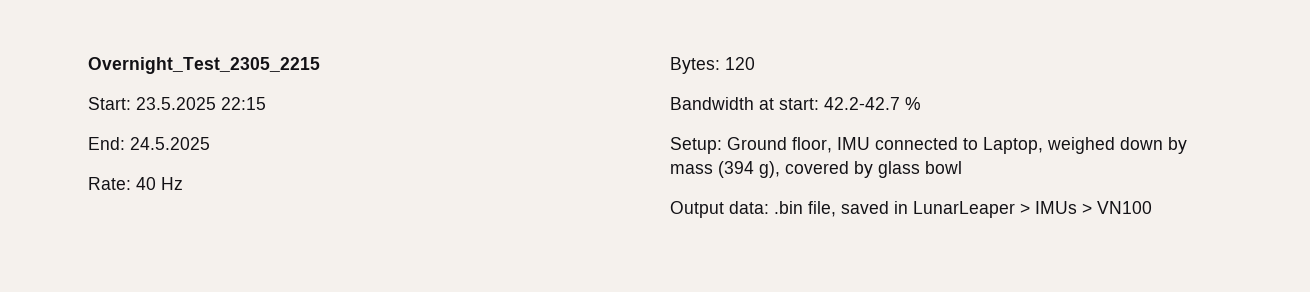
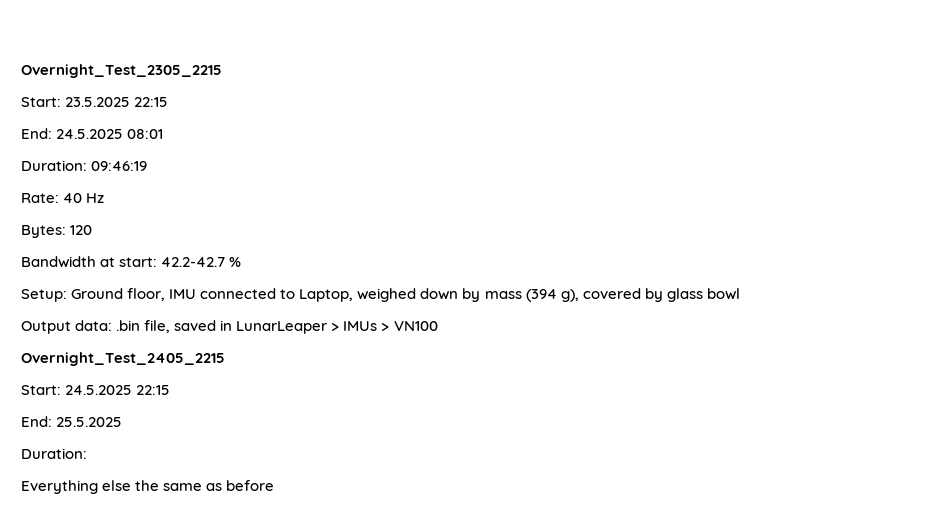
- End: 24.5.2025
+ End: 24.5.2025 08:01
+ Duration: 09:46:19
+ Overnight_Test_2405_2215
+ Start: 24.5.2025 22:15
+ End: 25.5.2025
+ Duration:
+ Everything else the same as before

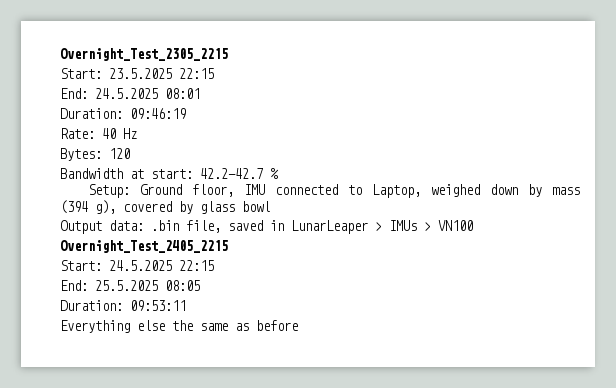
- End: 25.5.2025
- Duration:
+ End: 25.5.2025 08:05
+ Duration: 09:53:11

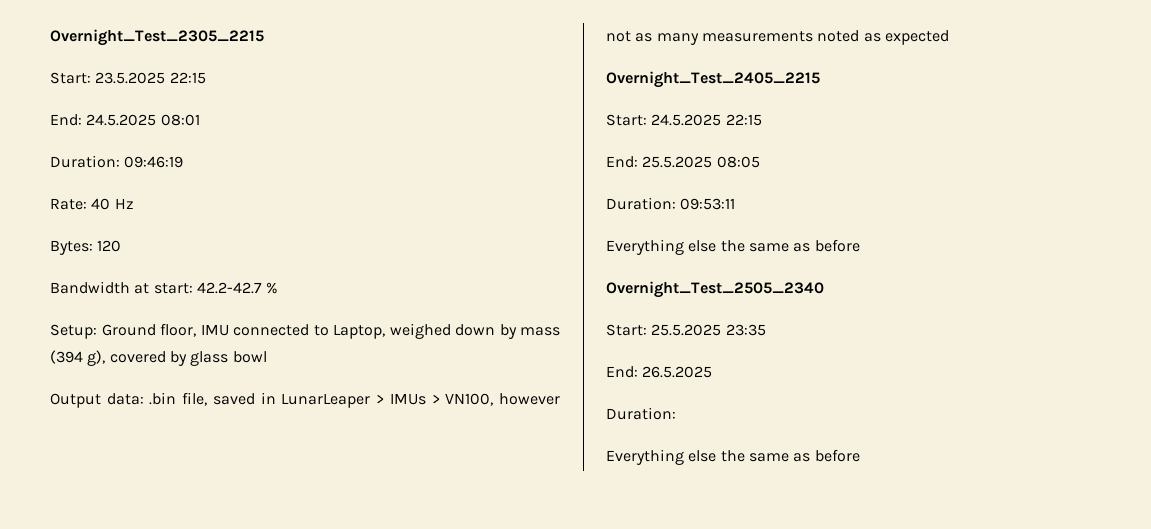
- Output data: .bin file, saved in LunarLeaper > IMUs > VN100
+ Output data: .bin file, saved in LunarLeaper > IMUs > VN100, however not as many measurements noted as expected
+ Overnight_Test_2505_2340
+ Start: 25.5.2025 23:35
+ End: 26.5.2025
+ Duration:
+ Everything else the same as before

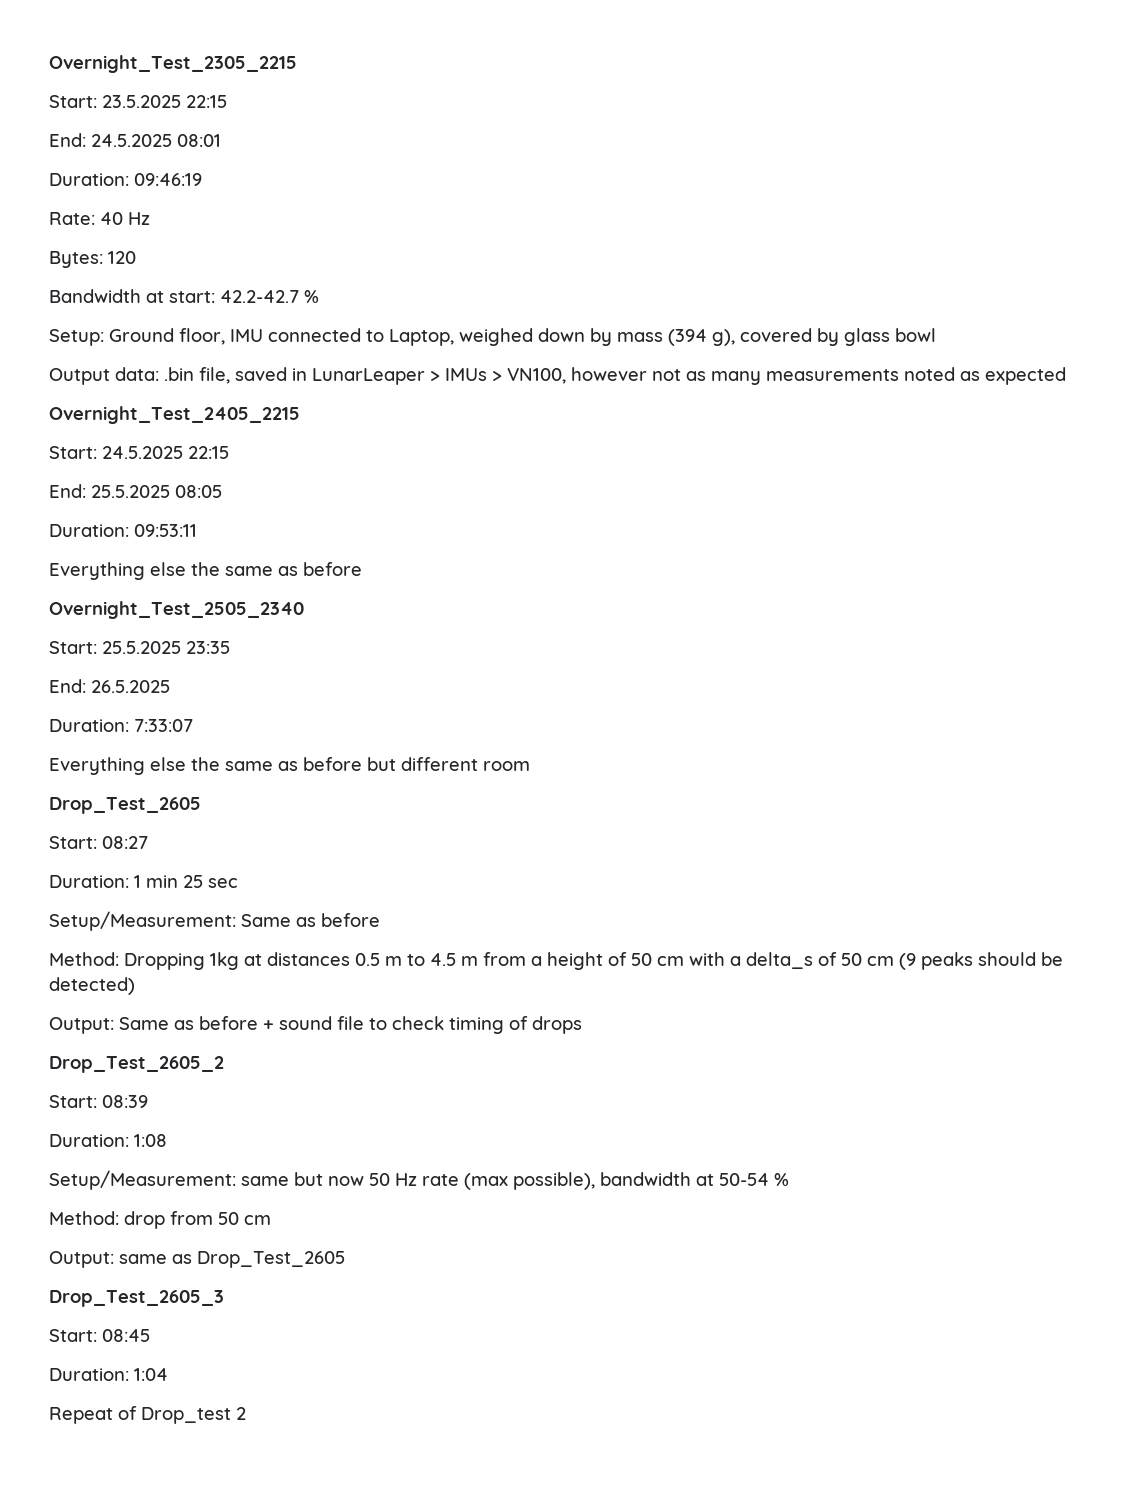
  End: 26.5.2025
- Duration:
- Everything else the same as before
+ Duration: 7:33:07
+ Everything else the same as before but different room
+ Drop_Test_2605
+ Start: 08:27
+ Duration: 1 min 25 sec
+ Setup/Measurement: Same as before
+ Method: Dropping 1kg at distances 0.5 m to 4.5 m from a height of 50 cm with a delta_s of 50 cm (9 peaks should be detected)
+ Output: Same as before + sound file to check timing of drops
+ Drop_Test_2605_2
+ Start: 08:39
+ Duration: 1:08
+ Setup/Measurement: same but now 50 Hz rate (max possible), bandwidth at 50-54 %
+ Method: drop from 50 cm
+ Output: same as Drop_Test_2605
+ Drop_Test_2605_3
+ Start: 08:45
+ Duration: 1:04
+ Repeat of Drop_test 2

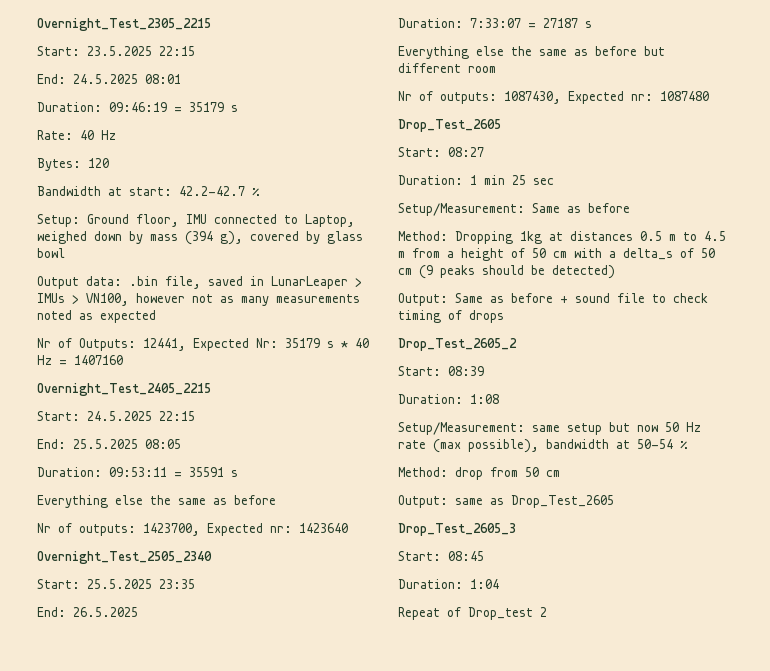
- Duration: 09:46:19
+ Duration: 09:46:19 = 35179 s
+ Nr of Outputs: 12441, Expected Nr: 35179 s * 40 Hz = 1407160
- Duration: 09:53:11
+ Duration: 09:53:11 = 35591 s
  Everything else the same as before
+ Nr of outputs: 1423700, Expected nr: 1423640
- Duration: 7:33:07
+ Duration: 7:33:07 = 27187 s
+ Nr of outputs: 1087430, Expected nr: 1087480
- Setup/Measurement: same but now 50 Hz rate (max possible), bandwidth at 50-54 %
+ Setup/Measurement: same setup but now 50 Hz rate (max possible), bandwidth at 50-54 %

